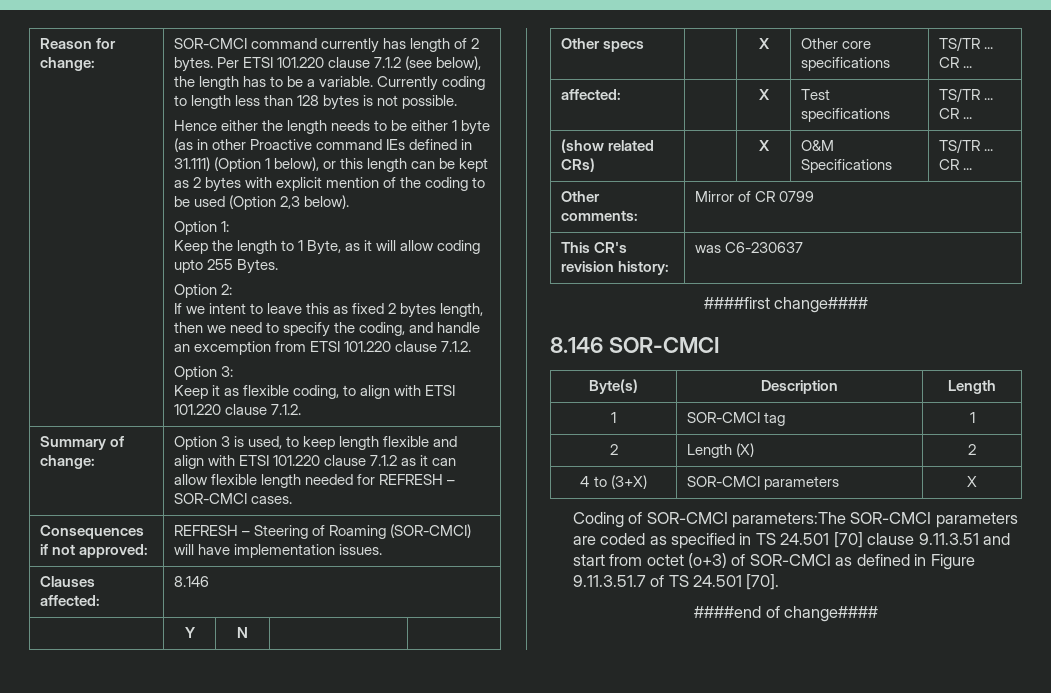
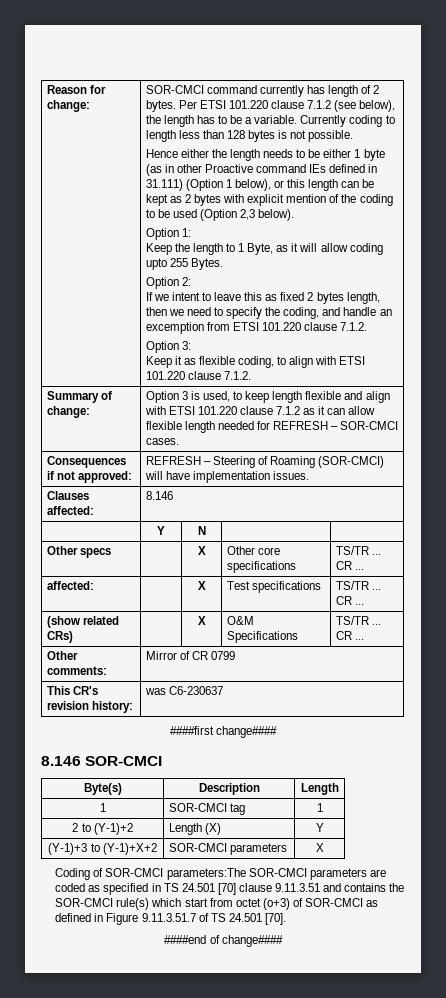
- 2 | Length (X) | 2
- 4 to (3+X) | SOR-CMCI parameters | X
+ 2 to (Y-1)+2 | Length (X) | Y
+ (Y-1)+3 to (Y-1)+X+2 | SOR-CMCI parameters | X
- Coding of SOR-CMCI parameters:The SOR-CMCI parameters are coded as specified in TS 24.501 [70] clause 9.11.3.51 and start from octet (o+3) of SOR-CMCI as defined in Figure 9.11.3.51.7 of TS 24.501 [70].
+ Coding of SOR-CMCI parameters:The SOR-CMCI parameters are coded as specified in TS 24.501 [70] clause 9.11.3.51 and contains the SOR-CMCI rule(s) which start from octet (o+3) of SOR-CMCI as defined in Figure 9.11.3.51.7 of TS 24.501 [70].

